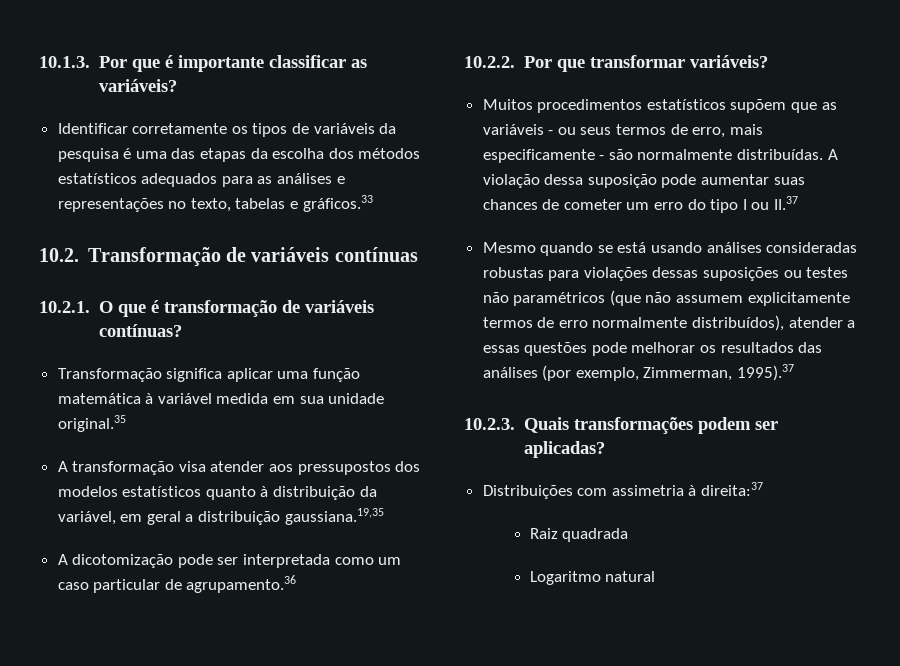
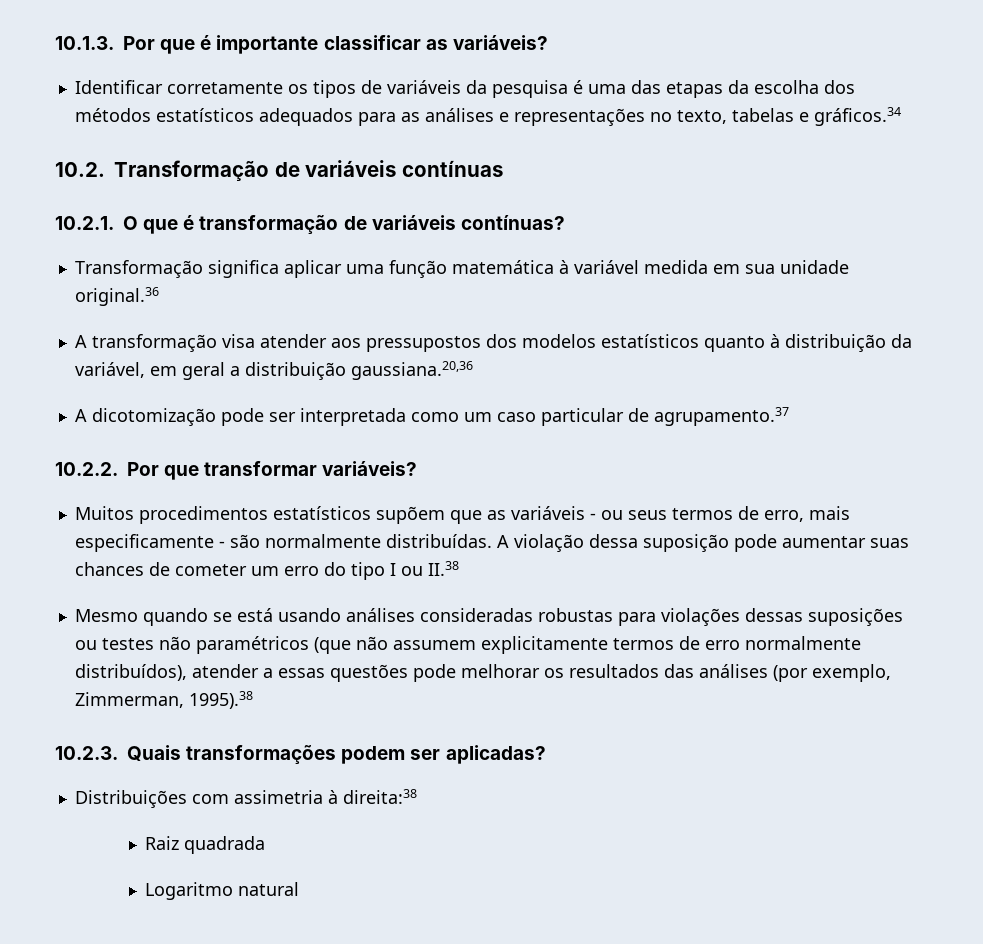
- Identificar corretamente os tipos de variáveis da pesquisa é uma das etapas da escolha dos métodos estatísticos adequados para as análises e representações no texto, tabelas e gráficos.33
+ Identificar corretamente os tipos de variáveis da pesquisa é uma das etapas da escolha dos métodos estatísticos adequados para as análises e representações no texto, tabelas e gráficos.34
- Transformação significa aplicar uma função matemática à variável medida em sua unidade original.35
+ Transformação significa aplicar uma função matemática à variável medida em sua unidade original.36
- A transformação visa atender aos pressupostos dos modelos estatísticos quanto à distribuição da variável, em geral a distribuição gaussiana.19,35
+ A transformação visa atender aos pressupostos dos modelos estatísticos quanto à distribuição da variável, em geral a distribuição gaussiana.20,36
- A dicotomização pode ser interpretada como um caso particular de agrupamento.36
+ A dicotomização pode ser interpretada como um caso particular de agrupamento.37
- A violação dessa suposição pode aumentar suas chances de cometer um erro do tipo I ou II.37
+ A violação dessa suposição pode aumentar suas chances de cometer um erro do tipo I ou II.38
- Mesmo quando se está usando análises consideradas robustas para violações dessas suposições ou testes não paramétricos (que não assumem explicitamente termos de erro normalmente distribuídos), atender a essas questões pode melhorar os resultados das análises (por exemplo, Zimmerman, 1995).37
+ Mesmo quando se está usando análises consideradas robustas para violações dessas suposições ou testes não paramétricos (que não assumem explicitamente termos de erro normalmente distribuídos), atender a essas questões pode melhorar os resultados das análises (por exemplo, Zimmerman, 1995).38
- Distribuições com assimetria à direita:37
+ Distribuições com assimetria à direita:38

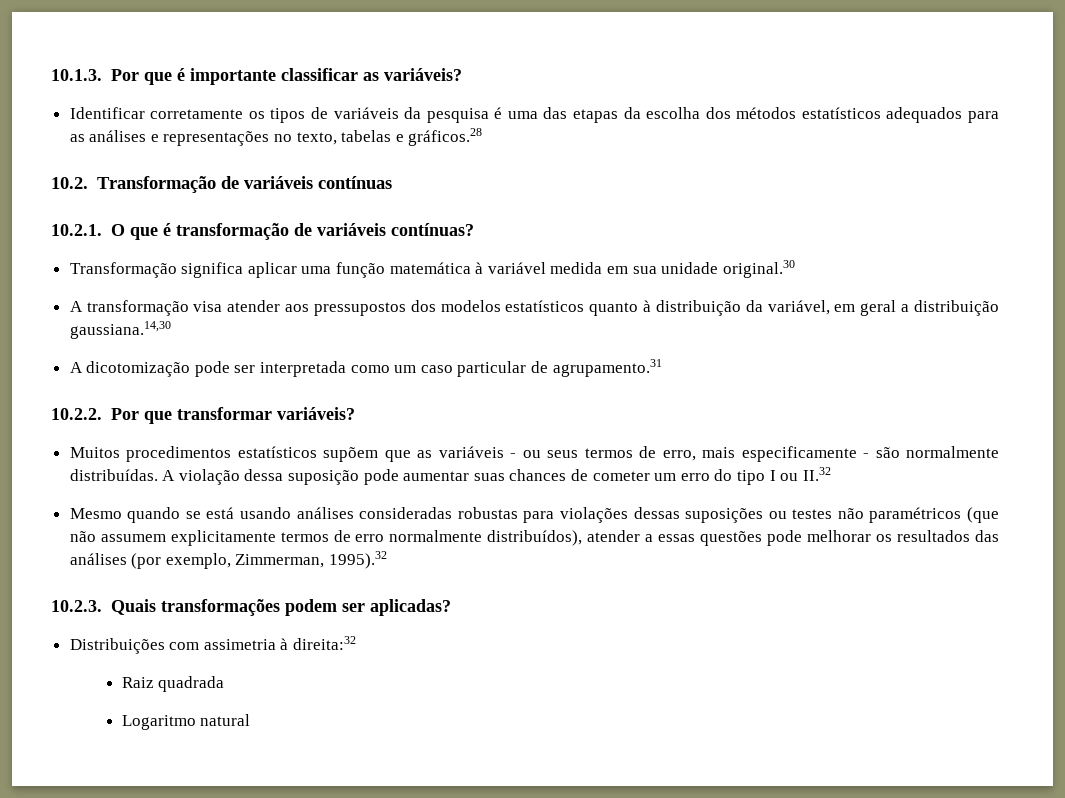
- Identificar corretamente os tipos de variáveis da pesquisa é uma das etapas da escolha dos métodos estatísticos adequados para as análises e representações no texto, tabelas e gráficos.34
+ Identificar corretamente os tipos de variáveis da pesquisa é uma das etapas da escolha dos métodos estatísticos adequados para as análises e representações no texto, tabelas e gráficos.28
- Transformação significa aplicar uma função matemática à variável medida em sua unidade original.36
+ Transformação significa aplicar uma função matemática à variável medida em sua unidade original.30
- A transformação visa atender aos pressupostos dos modelos estatísticos quanto à distribuição da variável, em geral a distribuição gaussiana.20,36
+ A transformação visa atender aos pressupostos dos modelos estatísticos quanto à distribuição da variável, em geral a distribuição gaussiana.14,30
- A dicotomização pode ser interpretada como um caso particular de agrupamento.37
+ A dicotomização pode ser interpretada como um caso particular de agrupamento.31
- A violação dessa suposição pode aumentar suas chances de cometer um erro do tipo I ou II.38
+ A violação dessa suposição pode aumentar suas chances de cometer um erro do tipo I ou II.32
- Mesmo quando se está usando análises consideradas robustas para violações dessas suposições ou testes não paramétricos (que não assumem explicitamente termos de erro normalmente distribuídos), atender a essas questões pode melhorar os resultados das análises (por exemplo, Zimmerman, 1995).38
+ Mesmo quando se está usando análises consideradas robustas para violações dessas suposições ou testes não paramétricos (que não assumem explicitamente termos de erro normalmente distribuídos), atender a essas questões pode melhorar os resultados das análises (por exemplo, Zimmerman, 1995).32
- Distribuições com assimetria à direita:38
+ Distribuições com assimetria à direita:32

